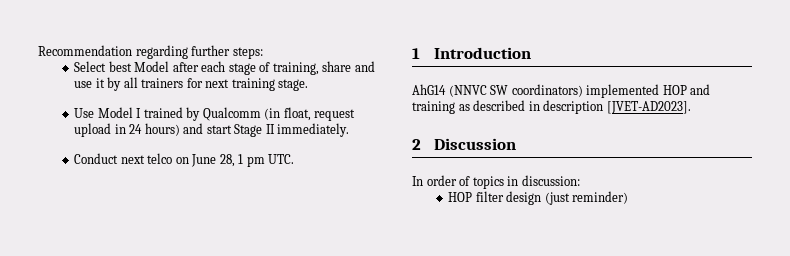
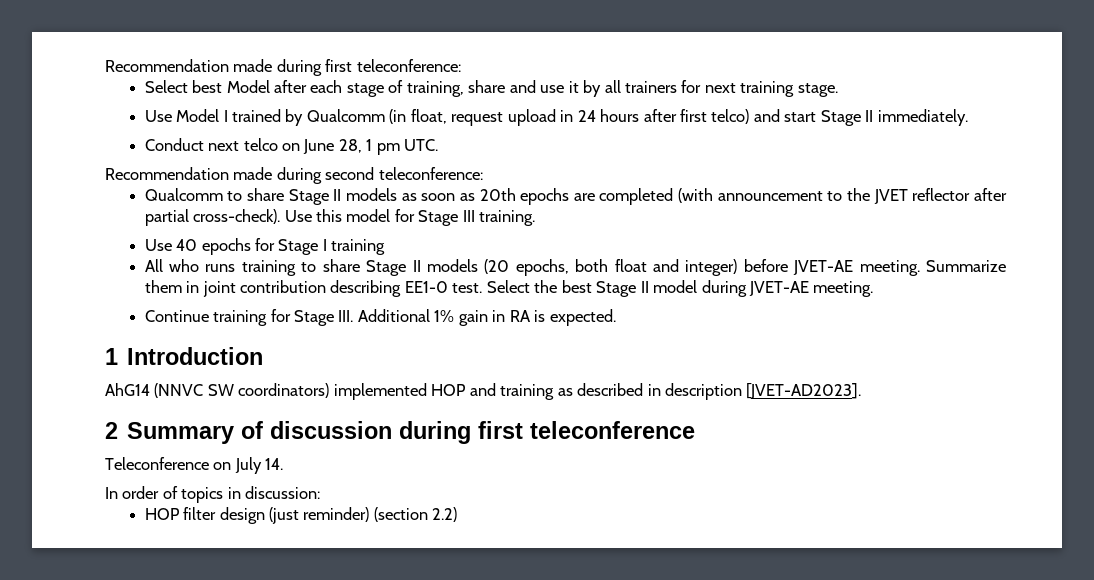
- Recommendation regarding further steps:
+ Recommendation made during first teleconference:
- Use Model I trained by Qualcomm (in float, request upload in 24 hours) and start Stage II immediately.
+ Use Model I trained by Qualcomm (in float, request upload in 24 hours after first telco) and start Stage II immediately.
+ Recommendation made during second teleconference:
+ Qualcomm to share Stage II models as soon as 20th epochs are completed (with announcement to the JVET reflector after partial cross-check). Use this model for Stage III training.
+ Use 40 epochs for Stage I training
+ All who runs training to share Stage II models (20 epochs, both float and integer) before JVET-AE meeting. Summarize them in joint contribution describing EE1-0 test. Select the best Stage II model during JVET-AE meeting.
+ Continue training for Stage III. Additional 1% gain in RA is expected.
- 2 Discussion
+ 2 Summary of discussion during first teleconference
+ Teleconference on July 14.
- HOP filter design (just reminder)
+ HOP filter design (just reminder) (section 2.2)

